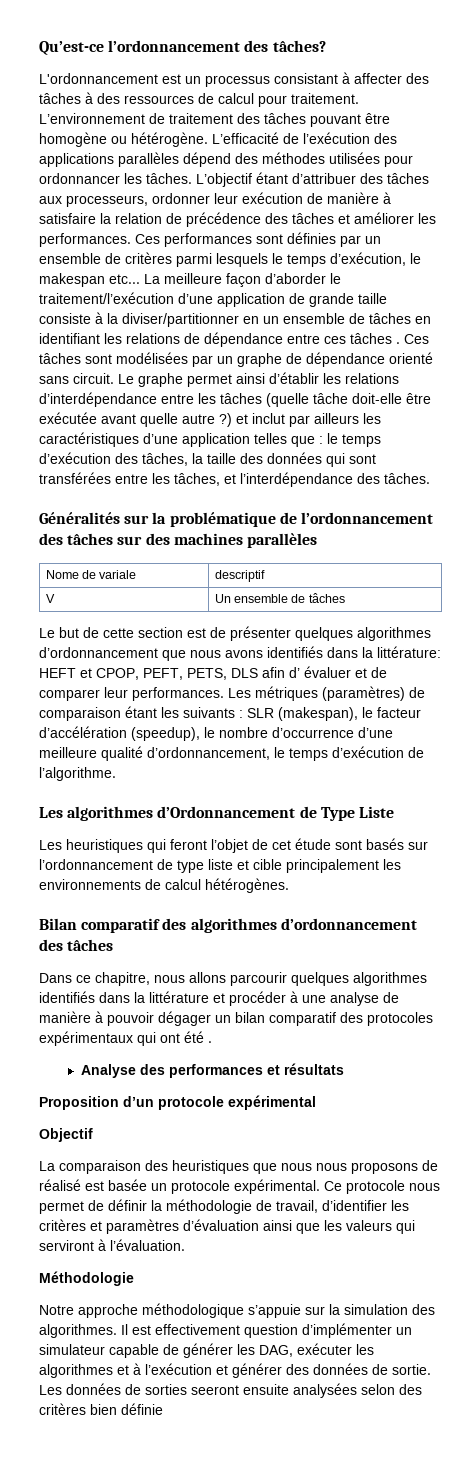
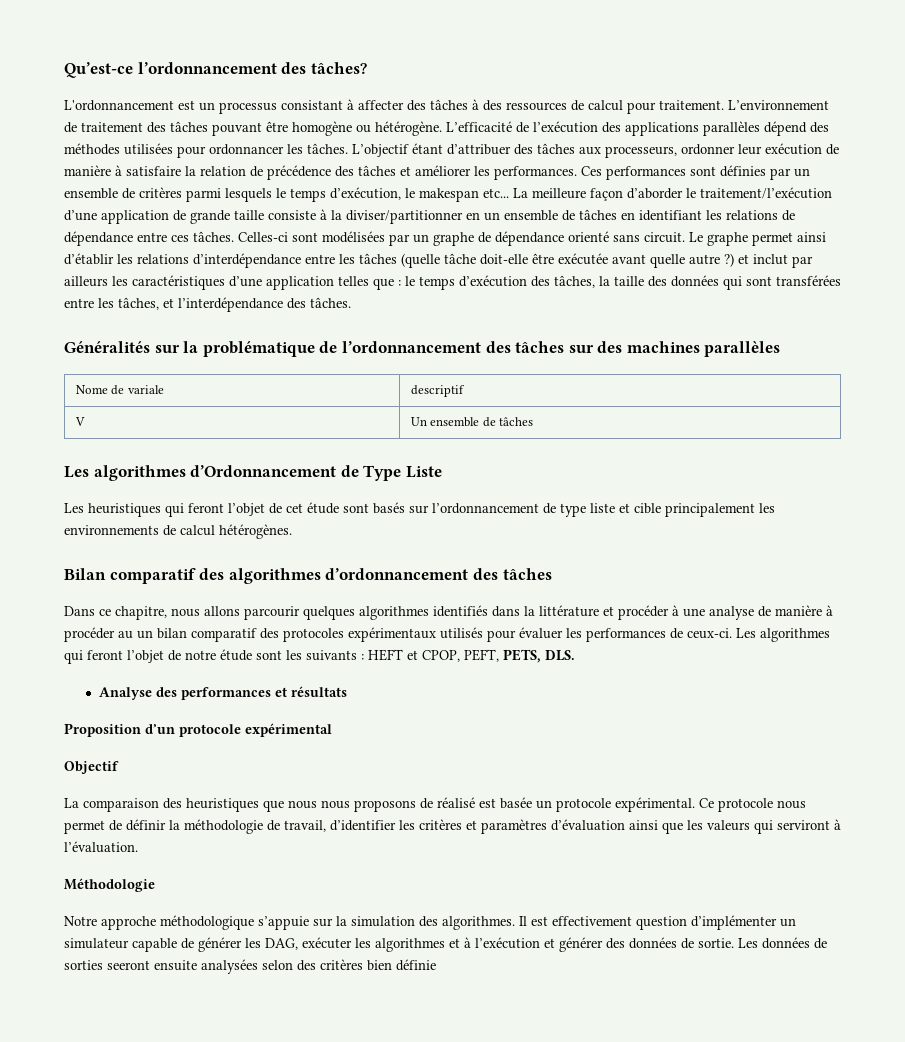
- La meilleure façon d’aborder le traitement/l’exécution d’une application de grande taille consiste à la diviser/partitionner en un ensemble de tâches en identifiant les relations de dépendance entre ces tâches . Ces tâches sont modélisées par un graphe de dépendance orienté sans circuit.
+ La meilleure façon d’aborder le traitement/l’exécution d’une application de grande taille consiste à la diviser/partitionner en un ensemble de tâches en identifiant les relations de dépendance entre ces tâches. Celles-ci sont modélisées par un graphe de dépendance orienté sans circuit.
- Le but de cette section est de présenter quelques algorithmes d’ordonnancement que nous avons identifiés dans la littérature: HEFT et CPOP, PEFT, PETS, DLS afin d’ évaluer et de comparer leur performances. Les métriques (paramètres) de comparaison étant les suivants : SLR (makespan), le facteur d’accélération (speedup), le nombre d’occurrence d’une meilleure qualité d’ordonnancement, le temps d’exécution de l’algorithme.
- Dans ce chapitre, nous allons parcourir quelques algorithmes identifiés dans la littérature et procéder à une analyse de manière à pouvoir dégager un bilan comparatif des protocoles expérimentaux qui ont été .
+ Dans ce chapitre, nous allons parcourir quelques algorithmes identifiés dans la littérature et procéder à une analyse de manière à procéder au un bilan comparatif des protocoles expérimentaux utilisés pour évaluer les performances de ceux-ci. Les algorithmes qui feront l’objet de notre étude sont les suivants : HEFT et CPOP, PEFT, PETS, DLS.

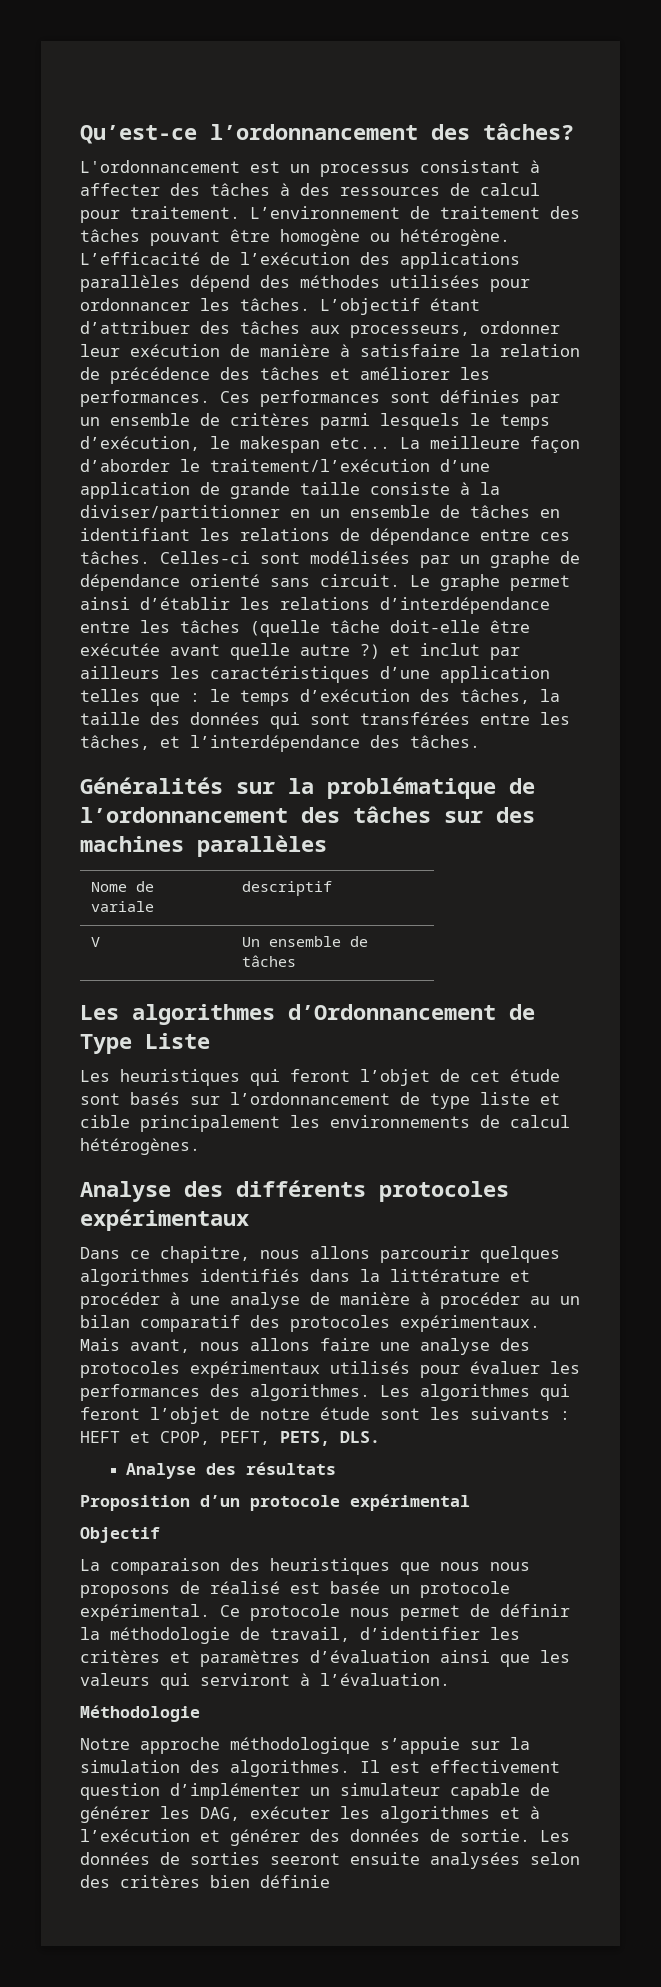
- Bilan comparatif des algorithmes d’ordonnancement des tâches
+ Analyse des différents protocoles expérimentaux
- Dans ce chapitre, nous allons parcourir quelques algorithmes identifiés dans la littérature et procéder à une analyse de manière à procéder au un bilan comparatif des protocoles expérimentaux utilisés pour évaluer les performances de ceux-ci.
+ Dans ce chapitre, nous allons parcourir quelques algorithmes identifiés dans la littérature et procéder à une analyse de manière à procéder au un bilan comparatif des protocoles expérimentaux. Mais avant, nous allons faire une analyse des protocoles expérimentaux utilisés pour évaluer les performances des algorithmes.
- Analyse des performances et résultats
+ Analyse des résultats

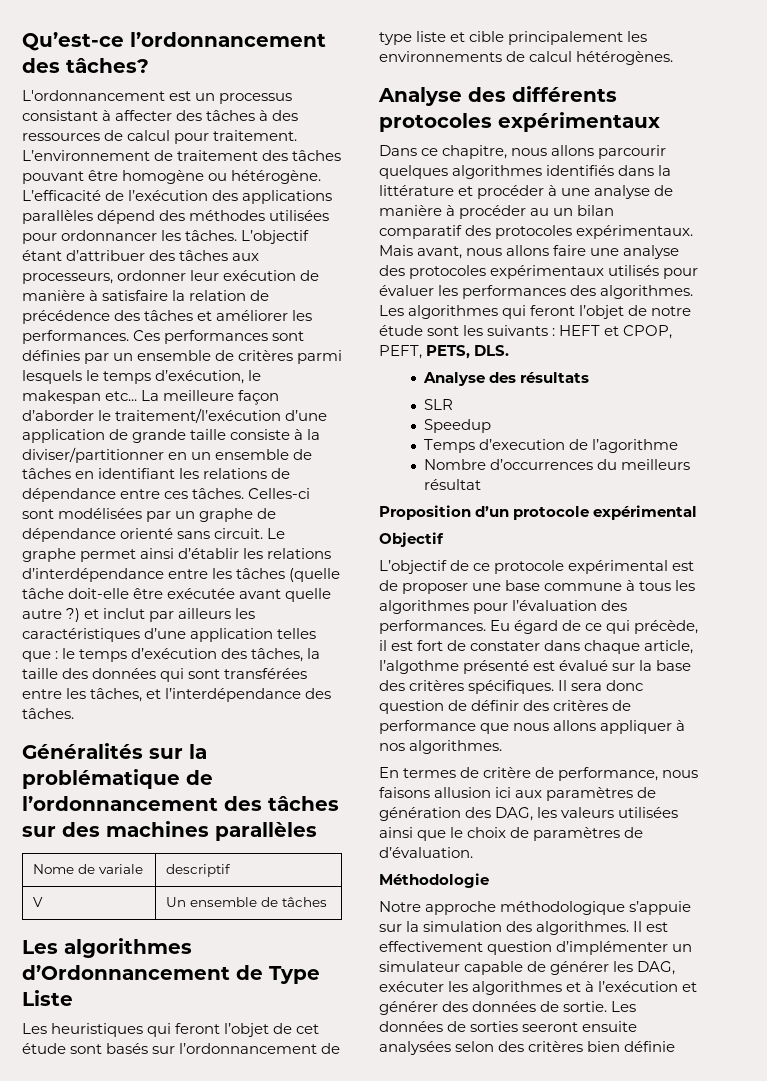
+ SLR
+ Speedup
+ Temps d’execution de l’agorithme
+ Nombre d’occurrences du meilleurs résultat
- La comparaison des heuristiques que nous nous proposons de réalisé est basée un protocole expérimental. Ce protocole nous permet de définir la méthodologie de travail, d’identifier les critères et paramètres d’évaluation ainsi que les valeurs qui serviront à l’évaluation.
+ L’objectif de ce protocole expérimental est de proposer une base commune à tous les algorithmes pour l’évaluation des performances. Eu égard de ce qui précède, il est fort de constater dans chaque article, l’algothme présenté est évalué sur la base des critères spécifiques. Il sera donc question de définir des critères de performance que nous allons appliquer à nos algorithmes.
+ En termes de critère de performance, nous faisons allusion ici aux paramètres de génération des DAG, les valeurs utilisées ainsi que le choix de paramètres de d’évaluation.

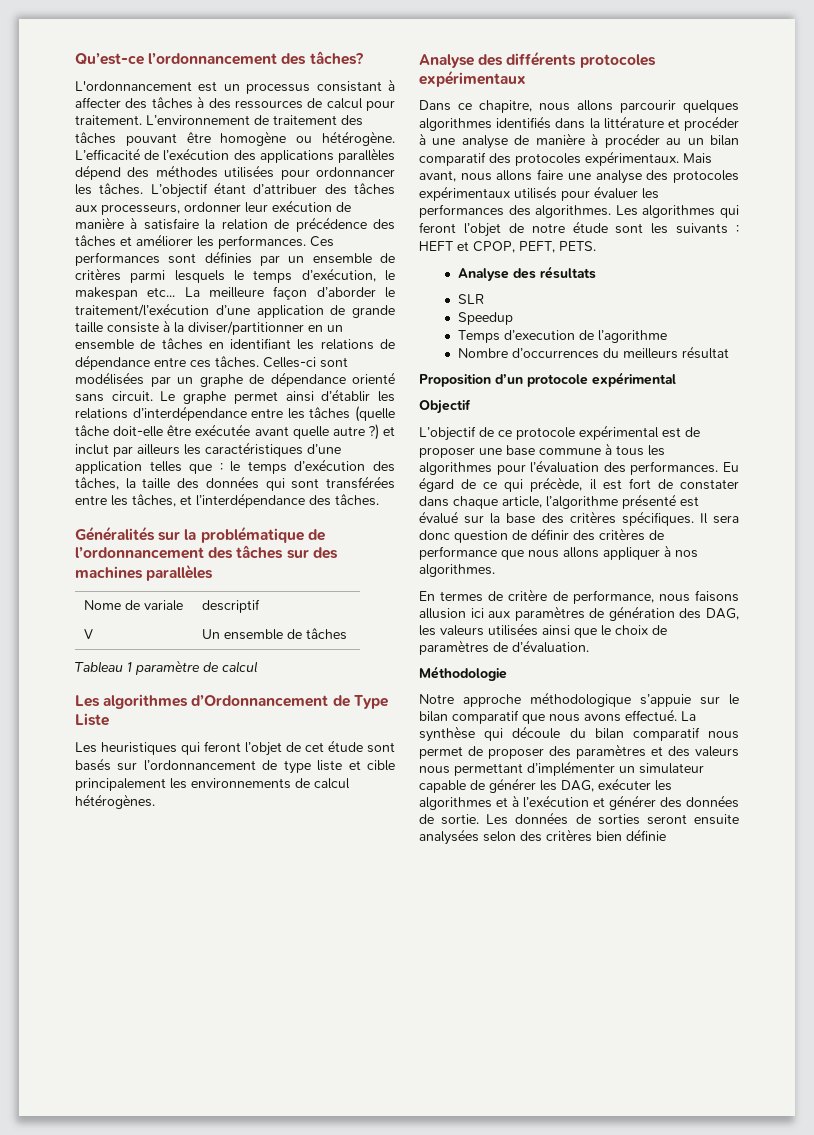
+ Tableau 1 paramètre de calcul
- Les algorithmes qui feront l’objet de notre étude sont les suivants : HEFT et CPOP, PEFT, PETS, DLS.
+ Les algorithmes qui feront l’objet de notre étude sont les suivants : HEFT et CPOP, PEFT, PETS.
- Eu égard de ce qui précède, il est fort de constater dans chaque article, l’algothme présenté est évalué sur la base des critères spécifiques.
+ Eu égard de ce qui précède, il est fort de constater dans chaque article, l’algorithme présenté est évalué sur la base des critères spécifiques.
- Notre approche méthodologique s’appuie sur la simulation des algorithmes. Il est effectivement question d’implémenter un simulateur capable de générer les DAG, exécuter les algorithmes et à l’exécution et générer des données de sortie.
+ Notre approche méthodologique s’appuie sur le bilan comparatif que nous avons effectué. La synthèse qui découle du bilan comparatif nous permet de proposer des paramètres et des valeurs nous permettant d’implémenter un simulateur capable de générer les DAG, exécuter les algorithmes et à l’exécution et générer des données de sortie.
- Les données de sorties seeront ensuite analysées selon des critères bien définie
+ Les données de sorties seront ensuite analysées selon des critères bien définie

